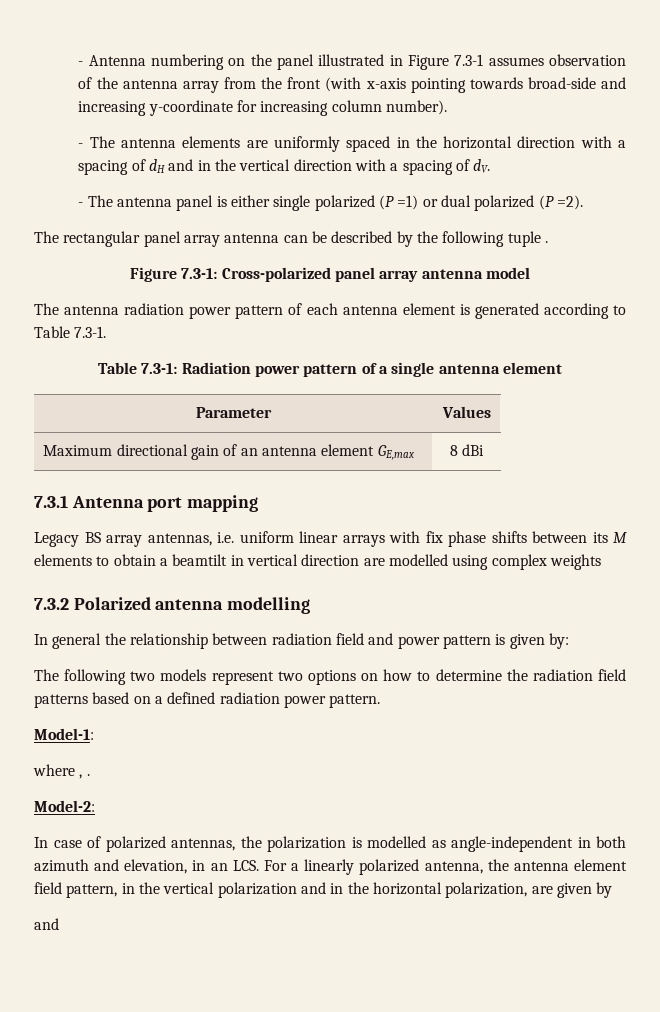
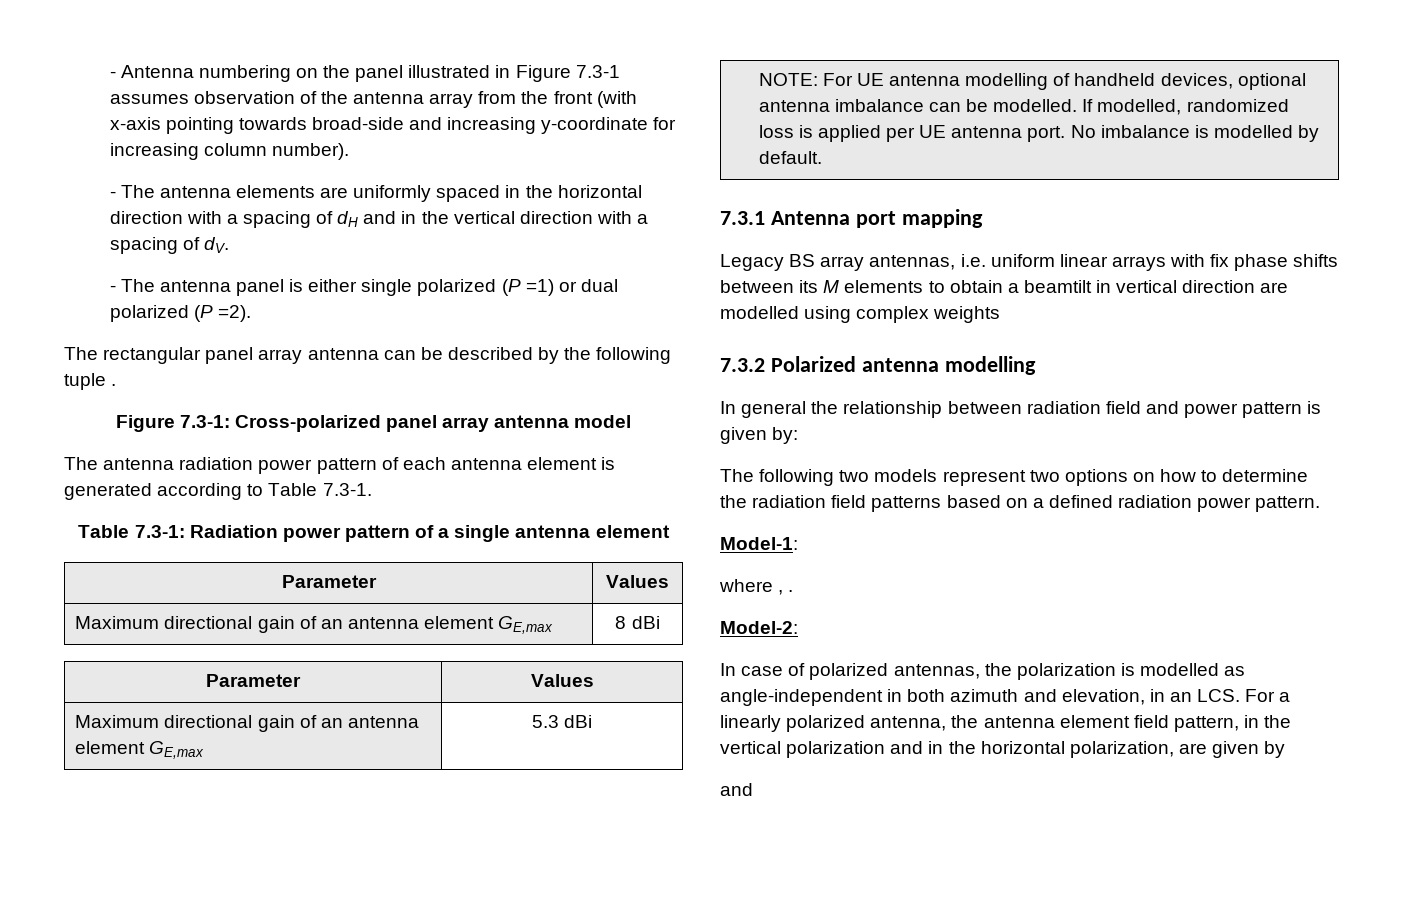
  Maximum directional gain of an antenna element GE,max | 8 dBi
+ Parameter | Values
+ Maximum directional gain of an antenna element GE,max | 5.3 dBi
+ NOTE: For UE antenna modelling of handheld devices, optional antenna imbalance can be modelled. If modelled, randomized loss is applied per UE antenna port. No imbalance is modelled by default.

